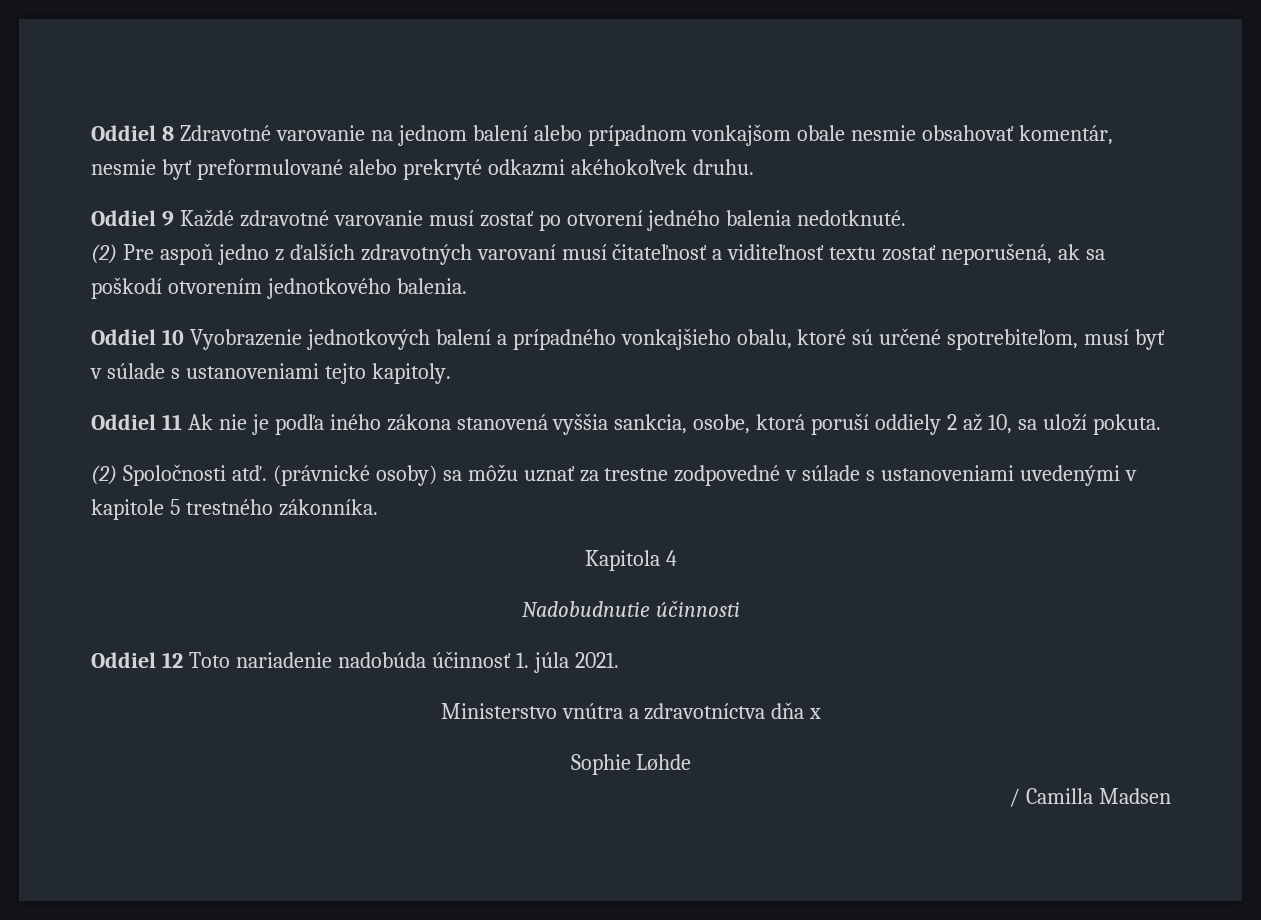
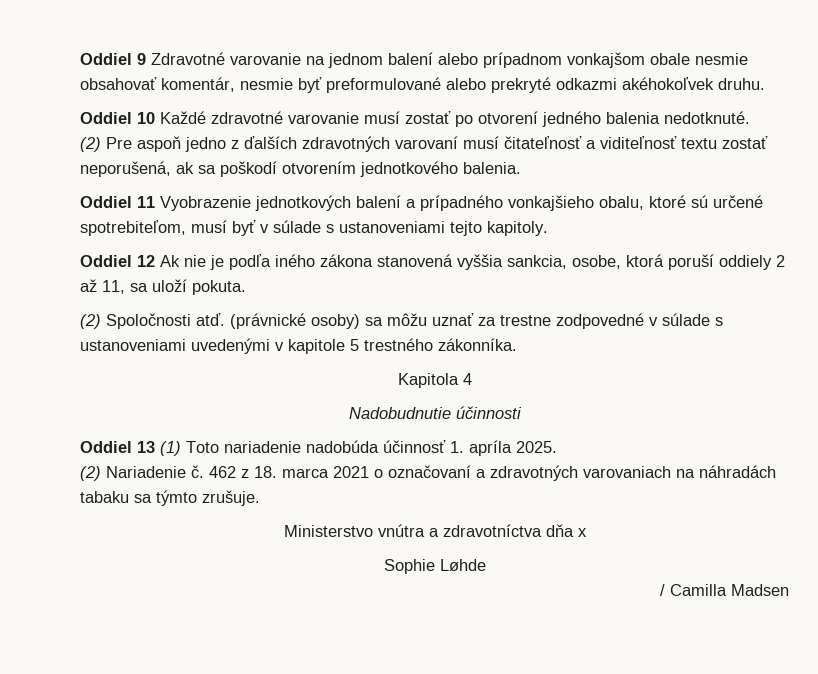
- Oddiel 8 Zdravotné varovanie na jednom balení alebo prípadnom vonkajšom obale nesmie obsahovať komentár, nesmie byť preformulované alebo prekryté odkazmi akéhokoľvek druhu.
+ Oddiel 9 Zdravotné varovanie na jednom balení alebo prípadnom vonkajšom obale nesmie obsahovať komentár, nesmie byť preformulované alebo prekryté odkazmi akéhokoľvek druhu.
- Oddiel 9 Každé zdravotné varovanie musí zostať po otvorení jedného balenia nedotknuté.
+ Oddiel 10 Každé zdravotné varovanie musí zostať po otvorení jedného balenia nedotknuté.
- Oddiel 10 Vyobrazenie jednotkových balení a prípadného vonkajšieho obalu, ktoré sú určené spotrebiteľom, musí byť v súlade s ustanoveniami tejto kapitoly.
+ Oddiel 11 Vyobrazenie jednotkových balení a prípadného vonkajšieho obalu, ktoré sú určené spotrebiteľom, musí byť v súlade s ustanoveniami tejto kapitoly.
- Oddiel 11 Ak nie je podľa iného zákona stanovená vyššia sankcia, osobe, ktorá poruší oddiely 2 až 10, sa uloží pokuta.
+ Oddiel 12 Ak nie je podľa iného zákona stanovená vyššia sankcia, osobe, ktorá poruší oddiely 2 až 11, sa uloží pokuta.
- Oddiel 12 Toto nariadenie nadobúda účinnosť 1. júla 2021.
+ Oddiel 13 (1) Toto nariadenie nadobúda účinnosť 1. apríla 2025.
+ (2) Nariadenie č. 462 z 18. marca 2021 o označovaní a zdravotných varovaniach na náhradách tabaku sa týmto zrušuje.

